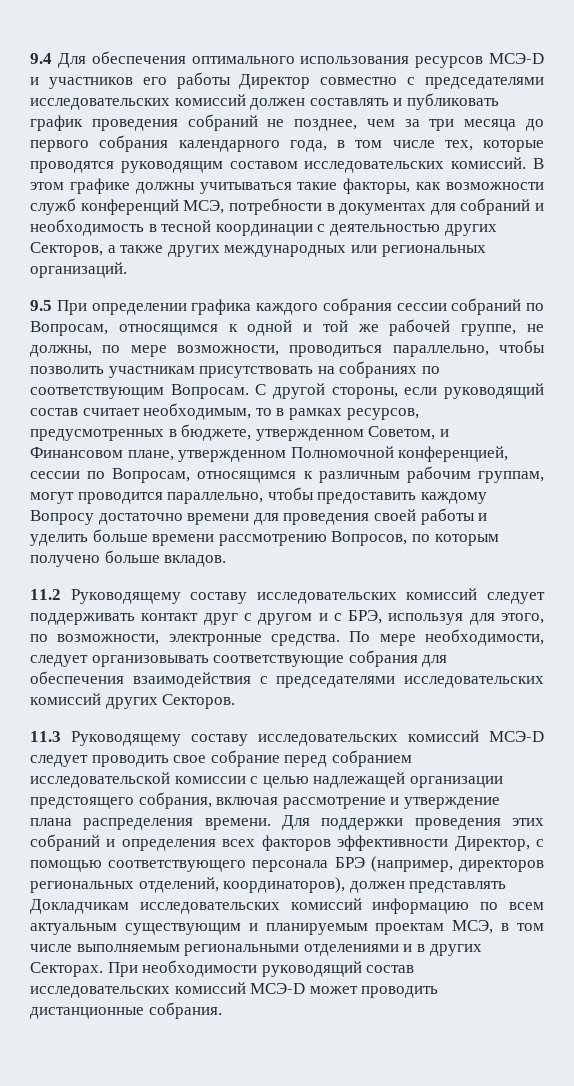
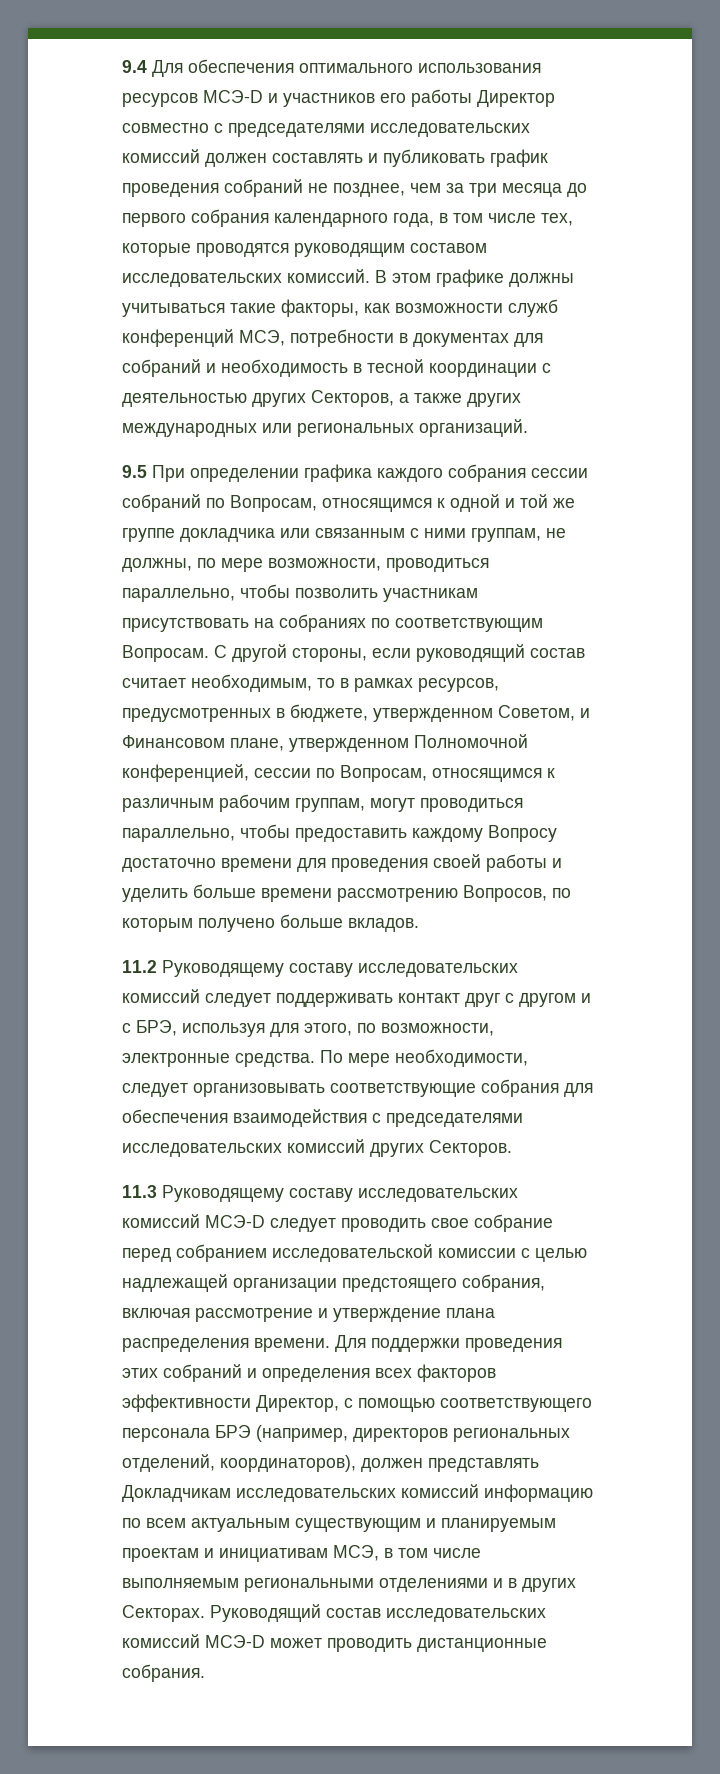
- 9.5 При определении графика каждого собрания сессии собраний по Вопросам, относящимся к одной и той же рабочей группе, не должны, по мере возможности, проводиться параллельно, чтобы позволить участникам присутствовать на собраниях по соответствующим Вопросам.
+ 9.5 При определении графика каждого собрания сессии собраний по Вопросам, относящимся к одной и той же группе докладчика или связанным с ними группам, не должны, по мере возможности, проводиться параллельно, чтобы позволить участникам присутствовать на собраниях по соответствующим Вопросам.
- С другой стороны, если руководящий состав считает необходимым, то в рамках ресурсов, предусмотренных в бюджете, утвержденном Советом, и Финансовом плане, утвержденном Полномочной конференцией, сессии по Вопросам, относящимся к различным рабочим группам, могут проводится параллельно, чтобы предоставить каждому Вопросу достаточно времени для проведения своей работы и уделить больше времени рассмотрению Вопросов, по которым получено больше вкладов.
+ С другой стороны, если руководящий состав считает необходимым, то в рамках ресурсов, предусмотренных в бюджете, утвержденном Советом, и Финансовом плане, утвержденном Полномочной конференцией, сессии по Вопросам, относящимся к различным рабочим группам, могут проводиться параллельно, чтобы предоставить каждому Вопросу достаточно времени для проведения своей работы и уделить больше времени рассмотрению Вопросов, по которым получено больше вкладов.
- Для поддержки проведения этих собраний и определения всех факторов эффективности Директор, с помощью соответствующего персонала БРЭ (например, директоров региональных отделений, координаторов), должен представлять Докладчикам исследовательских комиссий информацию по всем актуальным существующим и планируемым проектам МСЭ, в том числе выполняемым региональными отделениями и в других Секторах.
+ Для поддержки проведения этих собраний и определения всех факторов эффективности Директор, с помощью соответствующего персонала БРЭ (например, директоров региональных отделений, координаторов), должен представлять Докладчикам исследовательских комиссий информацию по всем актуальным существующим и планируемым проектам и инициативам МСЭ, в том числе выполняемым региональными отделениями и в других Секторах.
- При необходимости руководящий состав исследовательских комиссий МСЭ-D может проводить дистанционные собрания.
+ Руководящий состав исследовательских комиссий МСЭ-D может проводить дистанционные собрания.

